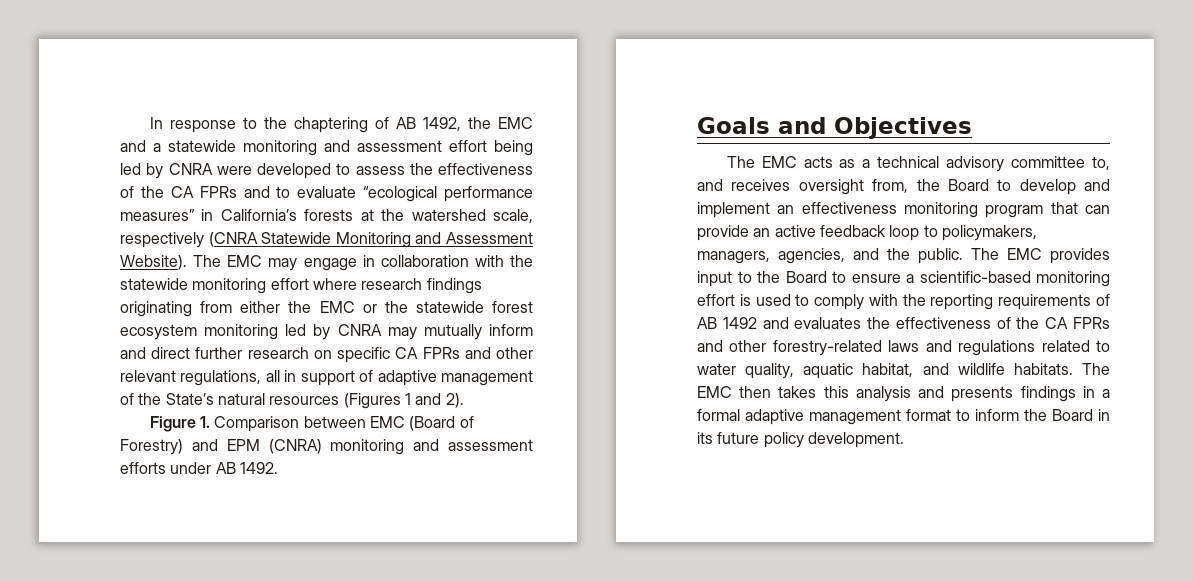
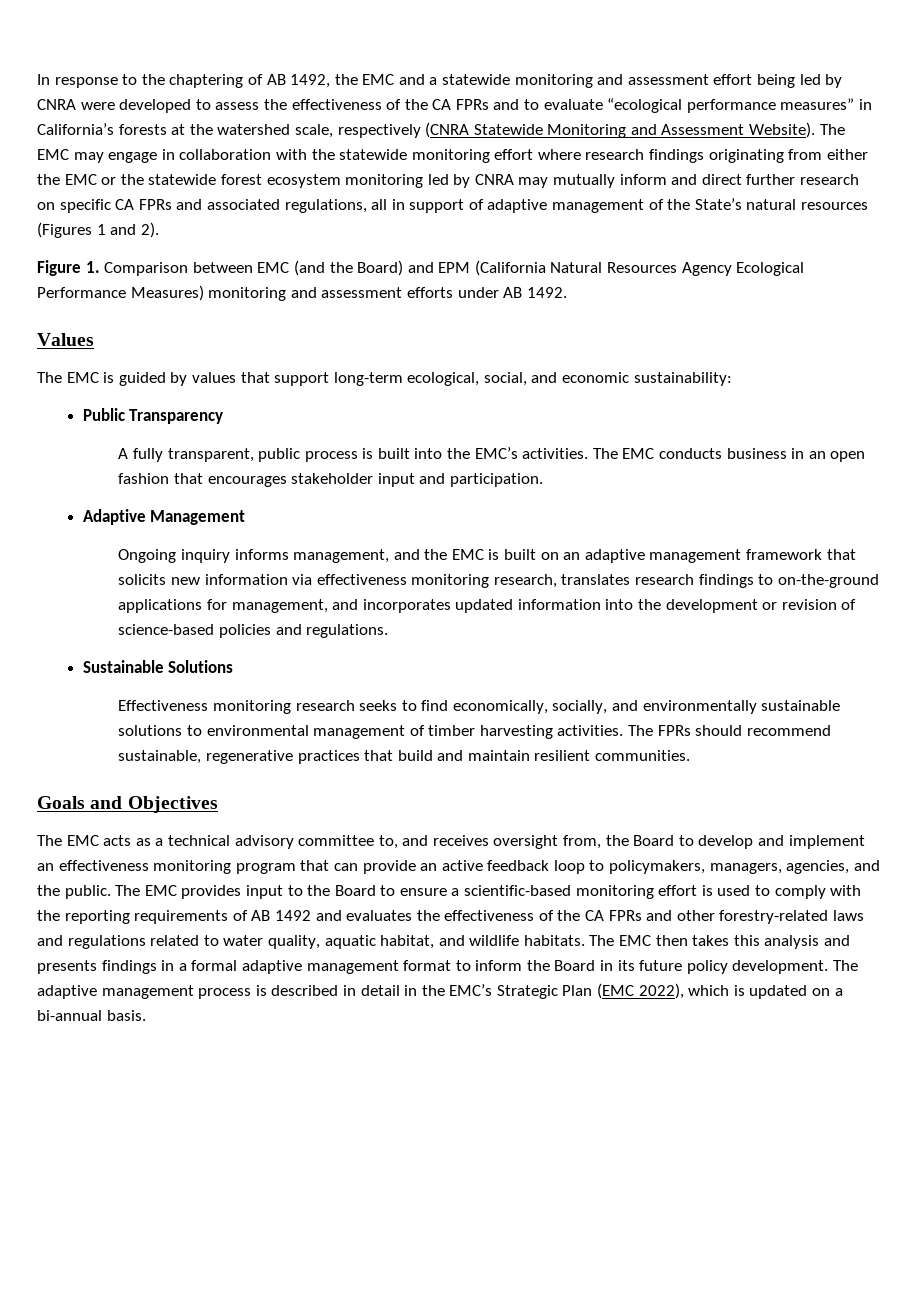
- The EMC may engage in collaboration with the statewide monitoring effort where research findings originating from either the EMC or the statewide forest ecosystem monitoring led by CNRA may mutually inform and direct further research on specific CA FPRs and other relevant regulations, all in support of adaptive management of the State’s natural resources (Figures 1 and 2).
+ The EMC may engage in collaboration with the statewide monitoring effort where research findings originating from either the EMC or the statewide forest ecosystem monitoring led by CNRA may mutually inform and direct further research on specific CA FPRs and associated regulations, all in support of adaptive management of the State’s natural resources (Figures 1 and 2).
- Figure 1. Comparison between EMC (Board of Forestry) and EPM (CNRA) monitoring and assessment efforts under AB 1492.
+ Figure 1. Comparison between EMC (and the Board) and EPM (California Natural Resources Agency Ecological Performance Measures) monitoring and assessment efforts under AB 1492.
+ Values
+ The EMC is guided by values that support long-term ecological, social, and economic sustainability:
+ Public Transparency
+ A fully transparent, public process is built into the EMC’s activities. The EMC conducts business in an open fashion that encourages stakeholder input and participation.
+ Adaptive Management
+ Ongoing inquiry informs management, and the EMC is built on an adaptive management framework that solicits new information via effectiveness monitoring research, translates research findings to on-the-ground applications for management, and incorporates updated information into the development or revision of science-based policies and regulations.
+ Sustainable Solutions
+ Effectiveness monitoring research seeks to find economically, socially, and environmentally sustainable solutions to environmental management of timber harvesting activities. The FPRs should recommend sustainable, regenerative practices that build and maintain resilient communities.
+ The adaptive management process is described in detail in the EMC’s Strategic Plan (EMC 2022), which is updated on a bi-annual basis.

